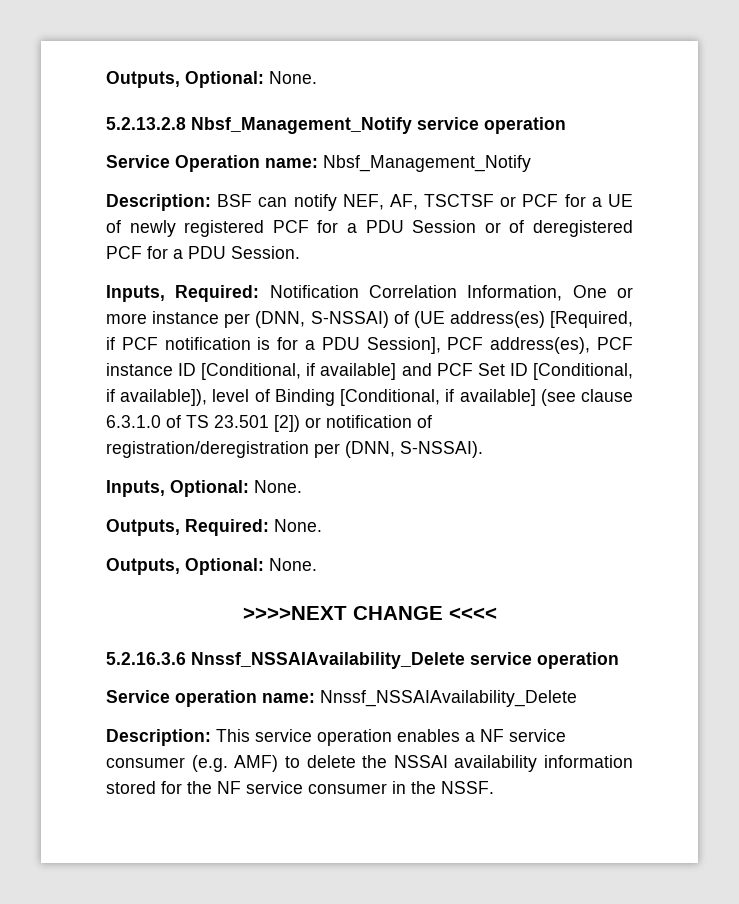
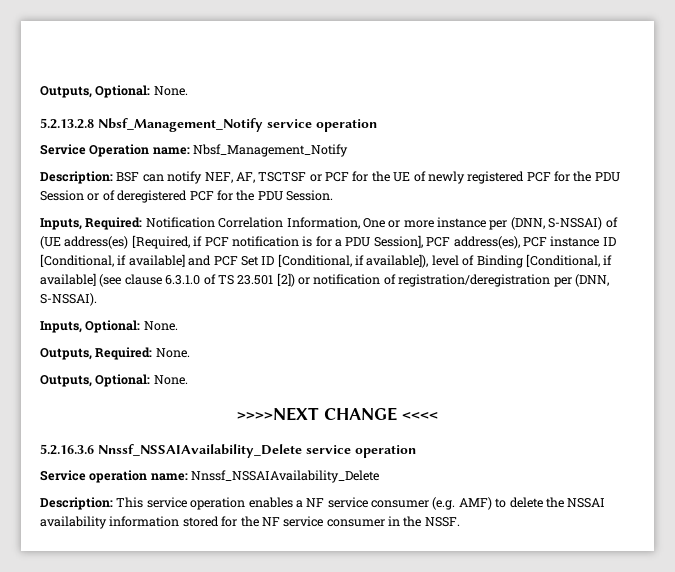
- Description: BSF can notify NEF, AF, TSCTSF or PCF for a UE of newly registered PCF for a PDU Session or of deregistered PCF for a PDU Session.
+ Description: BSF can notify NEF, AF, TSCTSF or PCF for the UE of newly registered PCF for the PDU Session or of deregistered PCF for the PDU Session.

